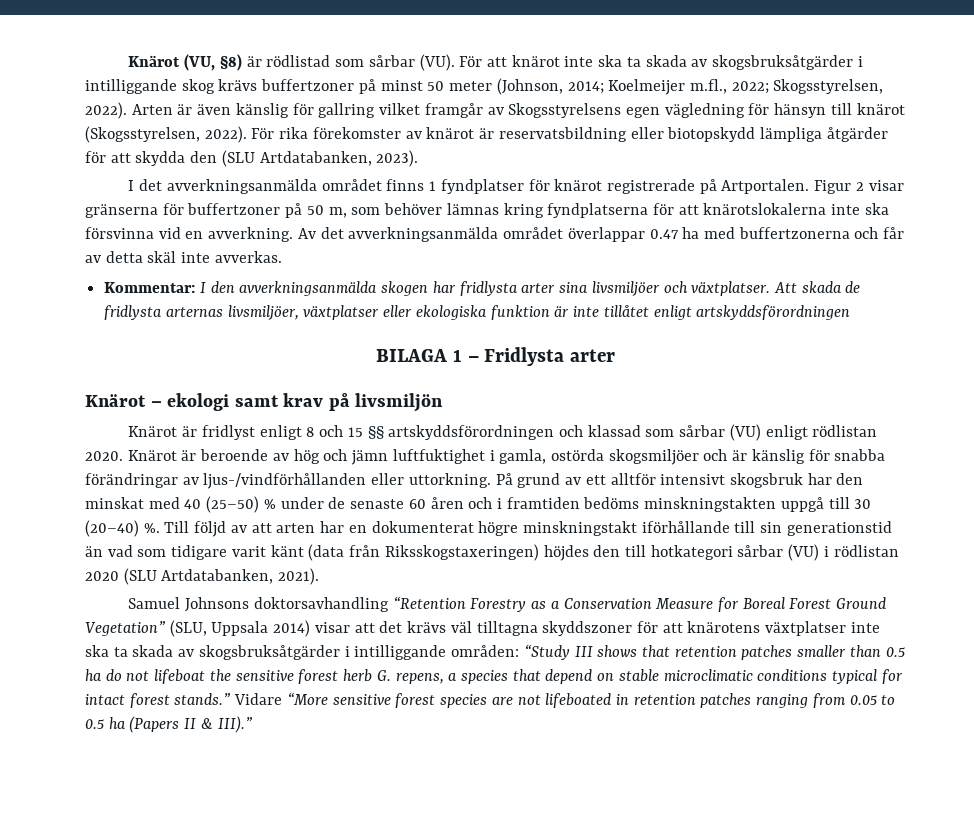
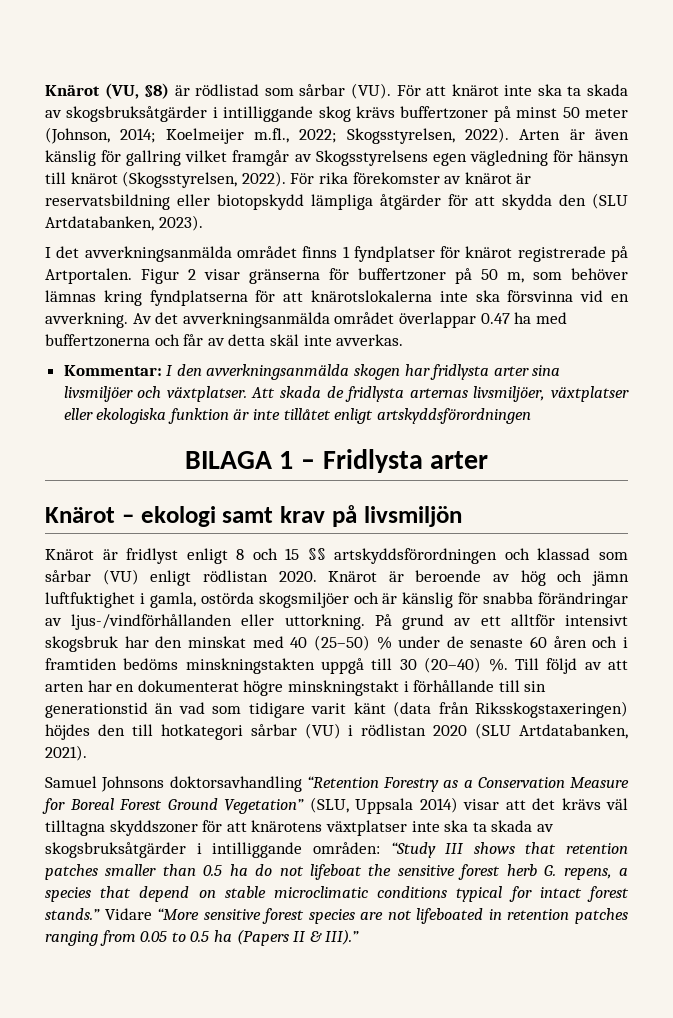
- Till följd av att arten har en dokumenterat högre minskningstakt iförhållande till sin generationstid än vad som tidigare varit känt (data från Riksskogstaxeringen) höjdes den till hotkategori sårbar (VU) i rödlistan 2020 (SLU Artdatabanken, 2021).
+ Till följd av att arten har en dokumenterat högre minskningstakt i förhållande till sin generationstid än vad som tidigare varit känt (data från Riksskogstaxeringen) höjdes den till hotkategori sårbar (VU) i rödlistan 2020 (SLU Artdatabanken, 2021).

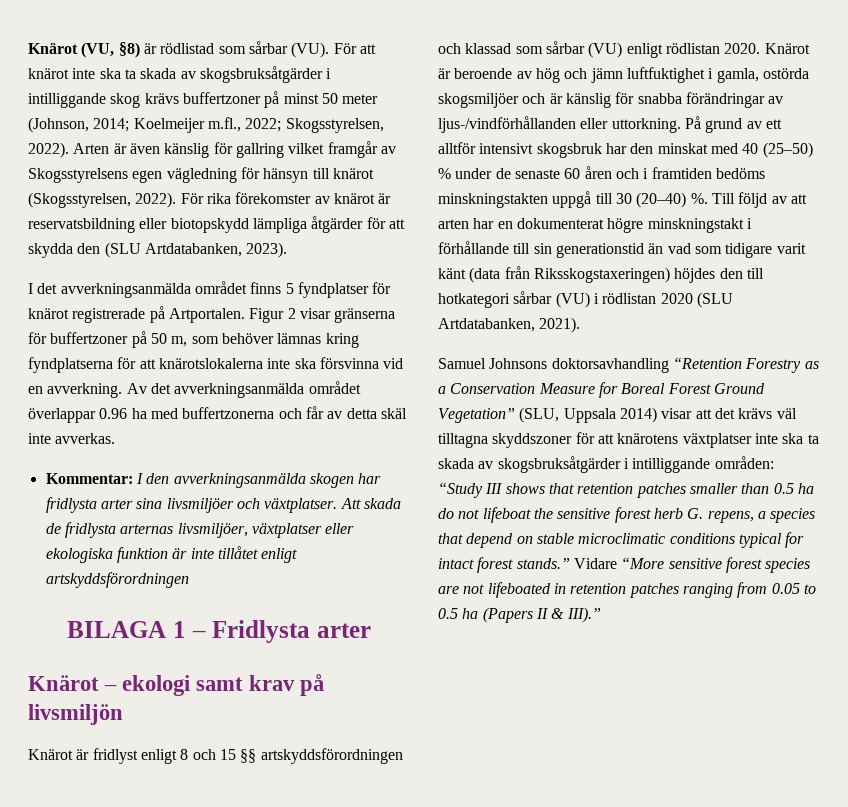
- I det avverkningsanmälda området finns 1 fyndplatser för knärot registrerade på Artportalen.
+ I det avverkningsanmälda området finns 5 fyndplatser för knärot registrerade på Artportalen.
- Av det avverkningsanmälda området överlappar 0.47 ha med buffertzonerna och får av detta skäl inte avverkas.
+ Av det avverkningsanmälda området överlappar 0.96 ha med buffertzonerna och får av detta skäl inte avverkas.

